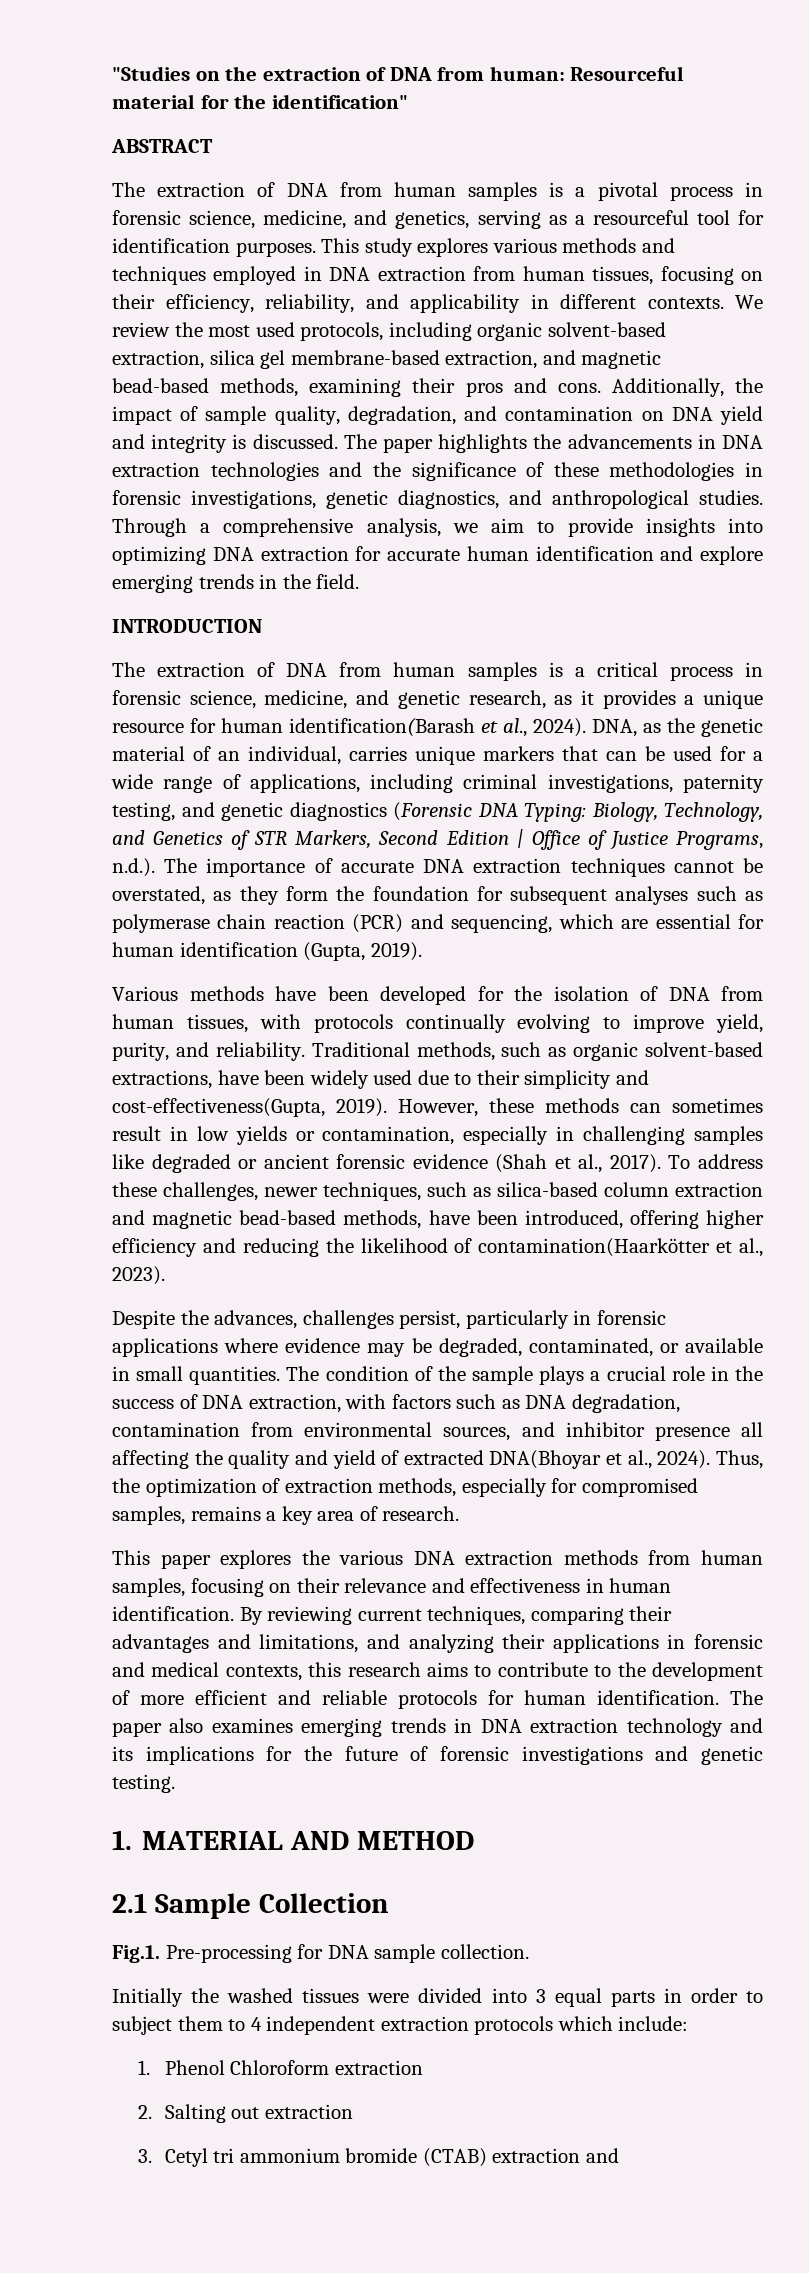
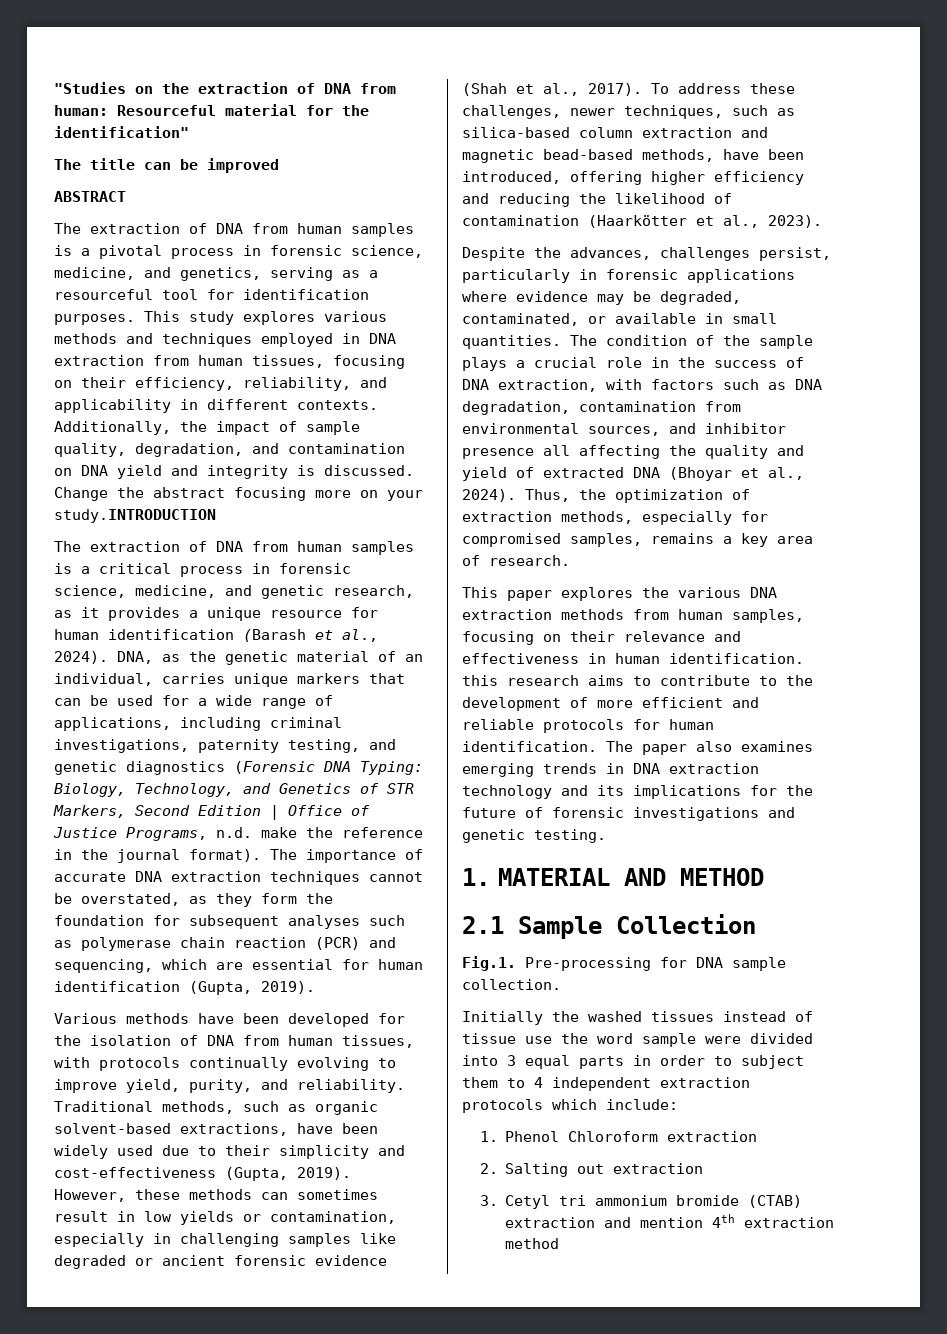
+ The title can be improved
- We review the most used protocols, including organic solvent-based extraction, silica gel membrane-based extraction, and magnetic bead-based methods, examining their pros and cons.
- The paper highlights the advancements in DNA extraction technologies and the significance of these methodologies in forensic investigations, genetic diagnostics, and anthropological studies. Through a comprehensive analysis, we aim to provide insights into optimizing DNA extraction for accurate human identification and explore emerging trends in the field.
- INTRODUCTION
+ Change the abstract focusing more on your study.INTRODUCTION
- The extraction of DNA from human samples is a critical process in forensic science, medicine, and genetic research, as it provides a unique resource for human identification(Barash et al., 2024).
+ The extraction of DNA from human samples is a critical process in forensic science, medicine, and genetic research, as it provides a unique resource for human identification (Barash et al., 2024).
- Biology, Technology, and Genetics of STR Markers, Second Edition | Office of Justice Programs, n.d.). The importance of accurate DNA extraction techniques cannot be overstated, as they form the foundation for subsequent analyses such as polymerase chain reaction (PCR) and sequencing, which are essential for human identification (Gupta, 2019).
+ Biology, Technology, and Genetics of STR Markers, Second Edition | Office of Justice Programs, n.d. make the reference in the journal format). The importance of accurate DNA extraction techniques cannot be overstated, as they form the foundation for subsequent analyses such as polymerase chain reaction (PCR) and sequencing, which are essential for human identification (Gupta, 2019).
- Traditional methods, such as organic solvent-based extractions, have been widely used due to their simplicity and cost-effectiveness(Gupta, 2019).
+ Traditional methods, such as organic solvent-based extractions, have been widely used due to their simplicity and cost-effectiveness (Gupta, 2019).
- To address these challenges, newer techniques, such as silica-based column extraction and magnetic bead-based methods, have been introduced, offering higher efficiency and reducing the likelihood of contamination(Haarkötter et al., 2023).
+ To address these challenges, newer techniques, such as silica-based column extraction and magnetic bead-based methods, have been introduced, offering higher efficiency and reducing the likelihood of contamination (Haarkötter et al., 2023).
- The condition of the sample plays a crucial role in the success of DNA extraction, with factors such as DNA degradation, contamination from environmental sources, and inhibitor presence all affecting the quality and yield of extracted DNA(Bhoyar et al., 2024).
+ The condition of the sample plays a crucial role in the success of DNA extraction, with factors such as DNA degradation, contamination from environmental sources, and inhibitor presence all affecting the quality and yield of extracted DNA (Bhoyar et al., 2024).
- This paper explores the various DNA extraction methods from human samples, focusing on their relevance and effectiveness in human identification. By reviewing current techniques, comparing their advantages and limitations, and analyzing their applications in forensic and medical contexts, this research aims to contribute to the development of more efficient and reliable protocols for human identification.
+ This paper explores the various DNA extraction methods from human samples, focusing on their relevance and effectiveness in human identification. this research aims to contribute to the development of more efficient and reliable protocols for human identification.
- Initially the washed tissues were divided into 3 equal parts in order to subject them to 4 independent extraction protocols which include:
+ Initially the washed tissues instead of tissue use the word sample were divided into 3 equal parts in order to subject them to 4 independent extraction protocols which include:
- 3. Cetyl tri ammonium bromide (CTAB) extraction and
+ 3. Cetyl tri ammonium bromide (CTAB) extraction and mention 4th extraction method

